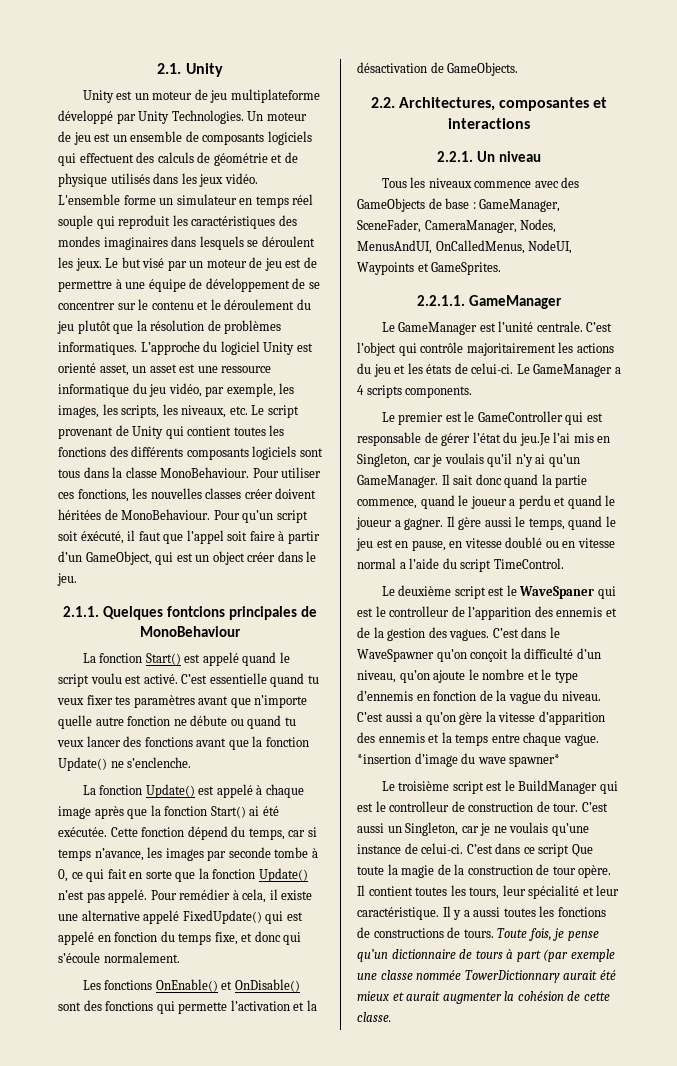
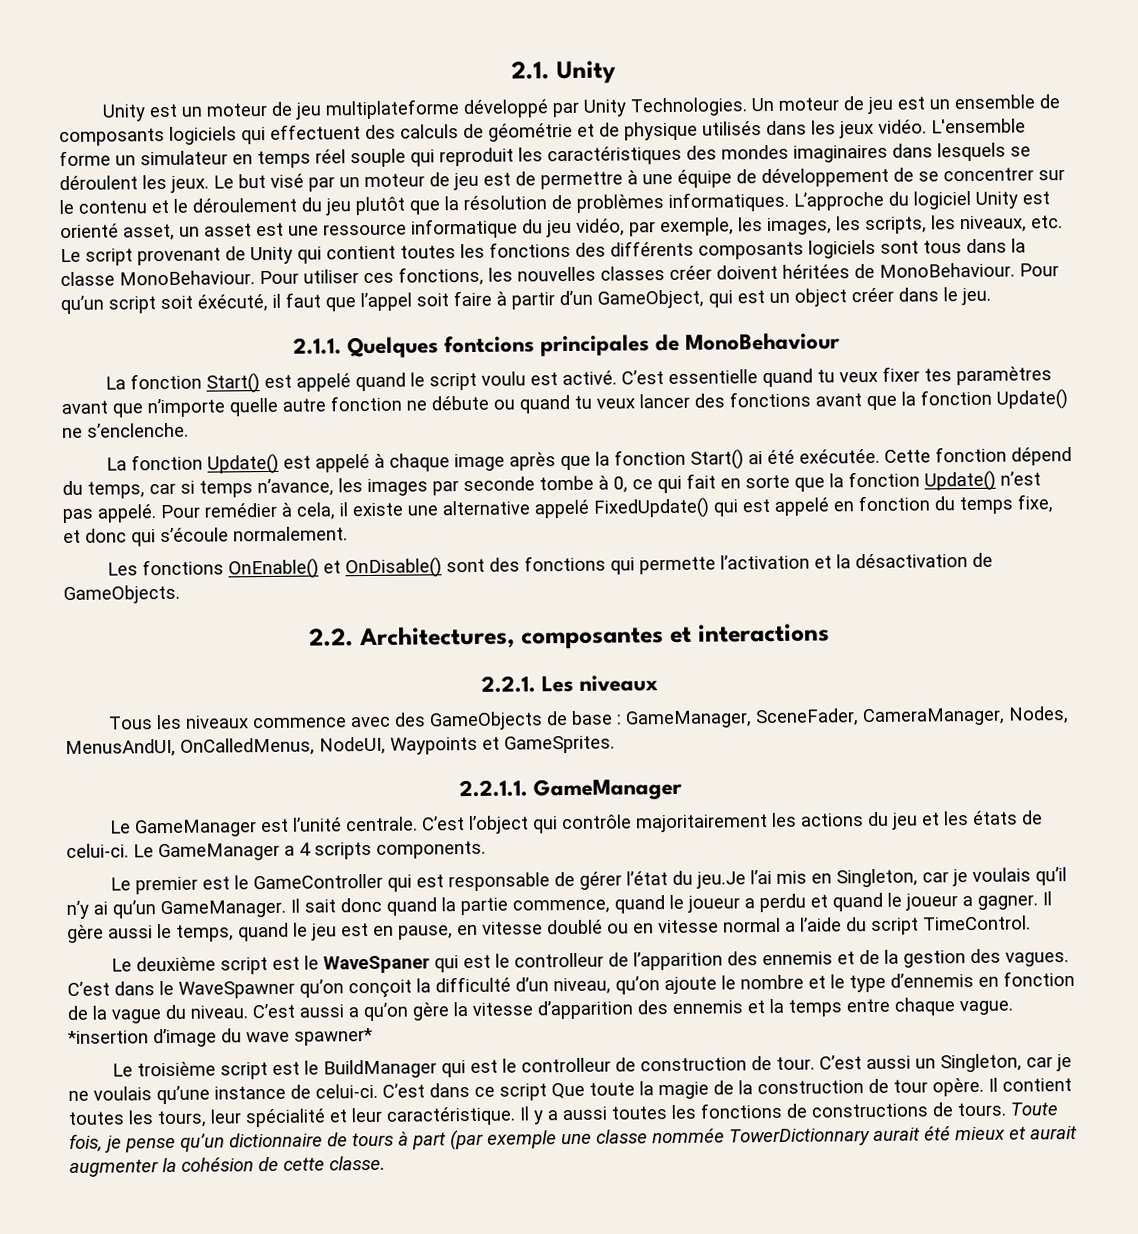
- 2.2.1. Un niveau
+ 2.2.1. Les niveaux

